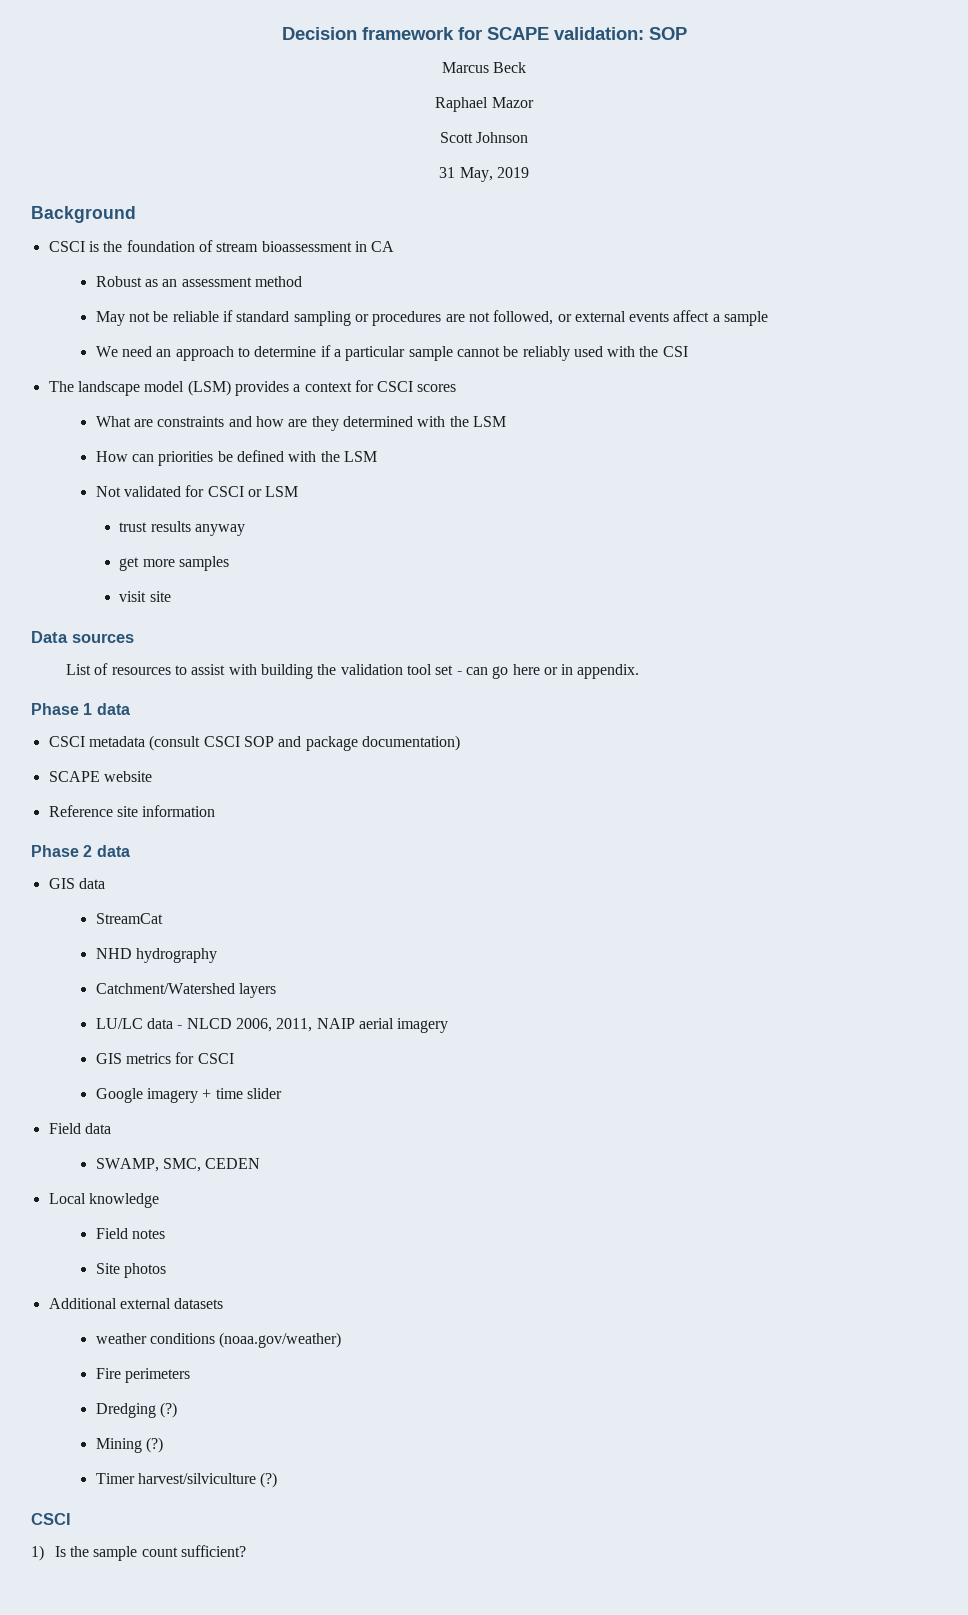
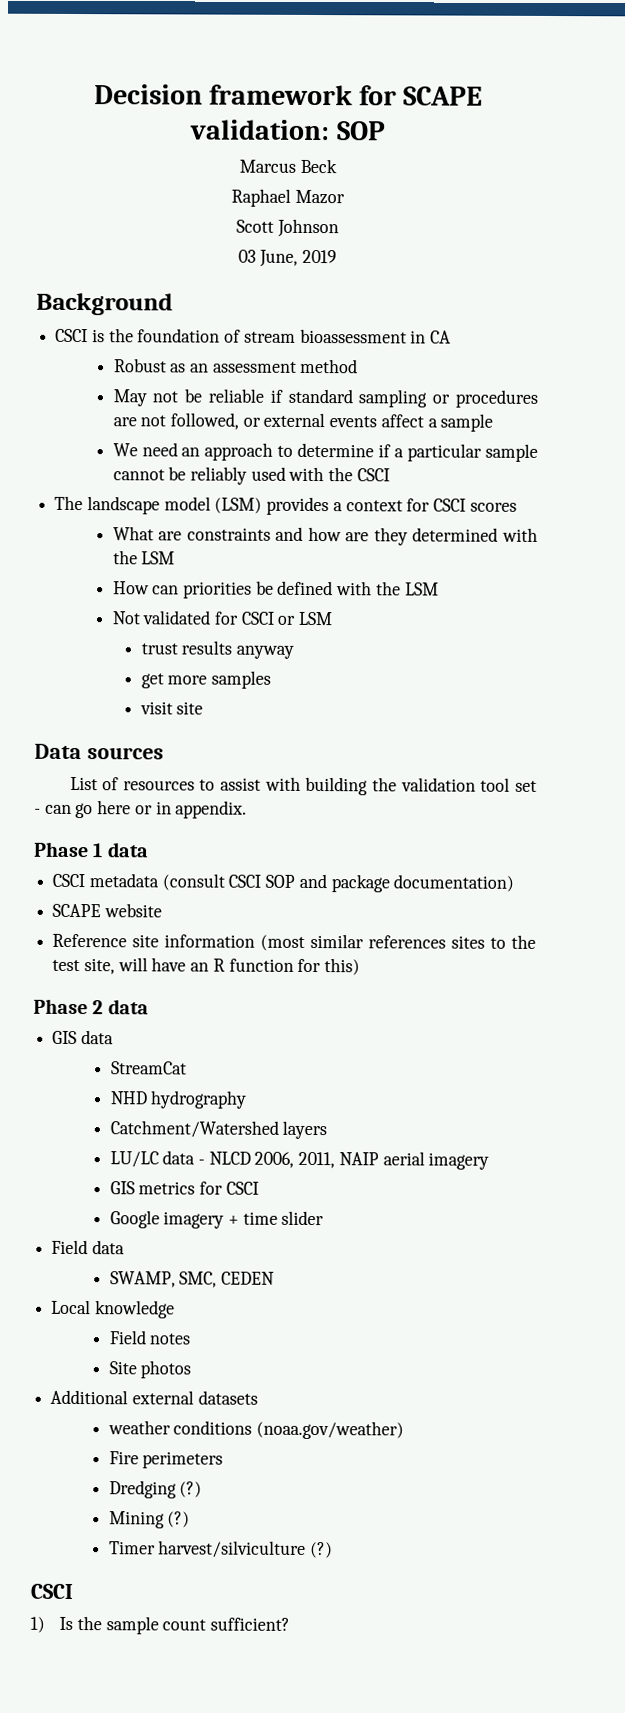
- 31 May, 2019
+ 03 June, 2019
- We need an approach to determine if a particular sample cannot be reliably used with the CSI
+ We need an approach to determine if a particular sample cannot be reliably used with the CSCI
- Reference site information
+ Reference site information (most similar references sites to the test site, will have an R function for this)

